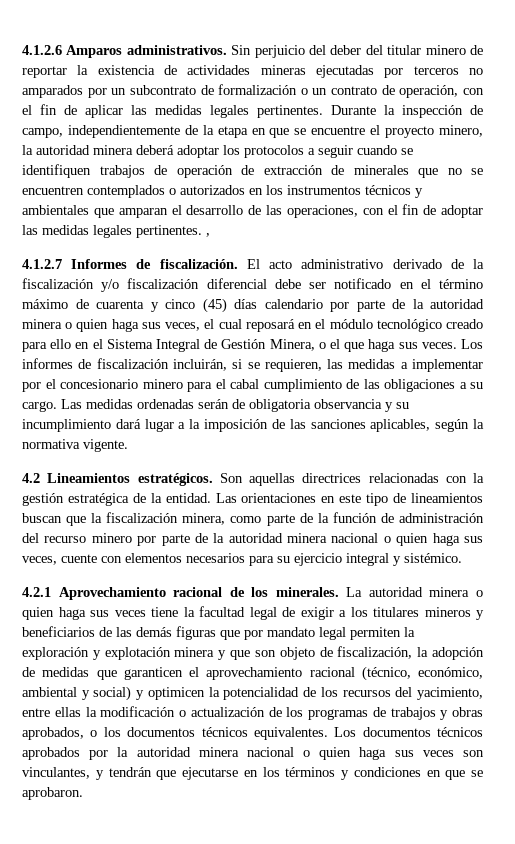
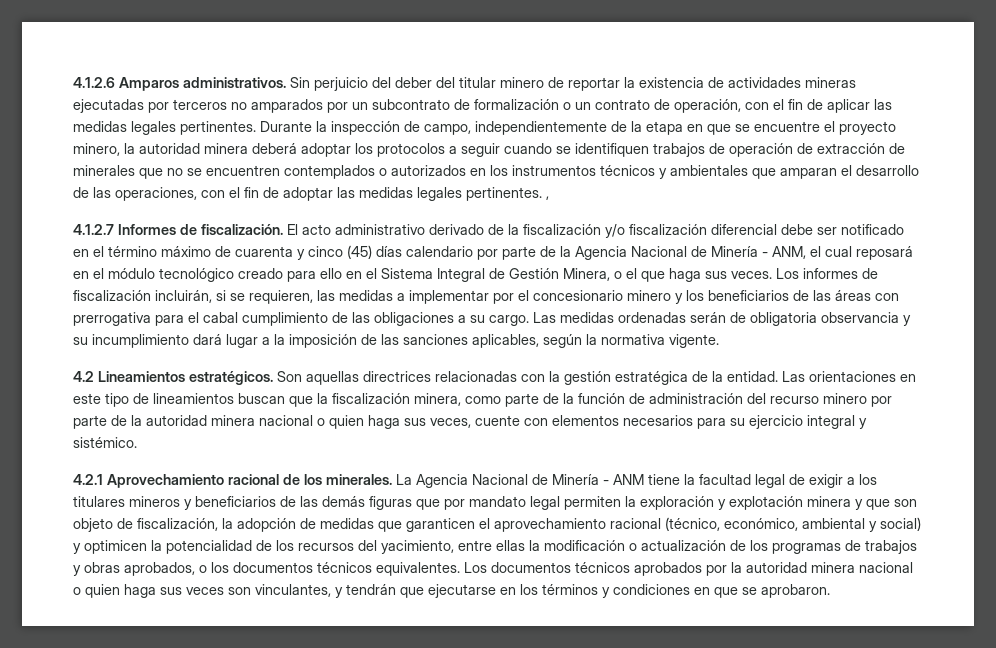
- El acto administrativo derivado de la fiscalización y/o fiscalización diferencial debe ser notificado en el término máximo de cuarenta y cinco (45) días calendario por parte de la autoridad minera o quien haga sus veces, el cual reposará en el módulo tecnológico creado para ello en el Sistema Integral de Gestión Minera, o el que haga sus veces.
+ El acto administrativo derivado de la fiscalización y/o fiscalización diferencial debe ser notificado en el término máximo de cuarenta y cinco (45) días calendario por parte de la Agencia Nacional de Minería - ANM, el cual reposará en el módulo tecnológico creado para ello en el Sistema Integral de Gestión Minera, o el que haga sus veces.
- Los informes de fiscalización incluirán, si se requieren, las medidas a implementar por el concesionario minero para el cabal cumplimiento de las obligaciones a su cargo.
+ Los informes de fiscalización incluirán, si se requieren, las medidas a implementar por el concesionario minero y los beneficiarios de las áreas con prerrogativa para el cabal cumplimiento de las obligaciones a su cargo.
- La autoridad minera o quien haga sus veces tiene la facultad legal de exigir a los titulares mineros y beneficiarios de las demás figuras que por mandato legal permiten la exploración y explotación minera y que son objeto de fiscalización, la adopción de medidas que garanticen el aprovechamiento racional (técnico, económico, ambiental y social) y optimicen la potencialidad de los recursos del yacimiento, entre ellas la modificación o actualización de los programas de trabajos y obras aprobados, o los documentos técnicos equivalentes.
+ La Agencia Nacional de Minería - ANM tiene la facultad legal de exigir a los titulares mineros y beneficiarios de las demás figuras que por mandato legal permiten la exploración y explotación minera y que son objeto de fiscalización, la adopción de medidas que garanticen el aprovechamiento racional (técnico, económico, ambiental y social) y optimicen la potencialidad de los recursos del yacimiento, entre ellas la modificación o actualización de los programas de trabajos y obras aprobados, o los documentos técnicos equivalentes.

